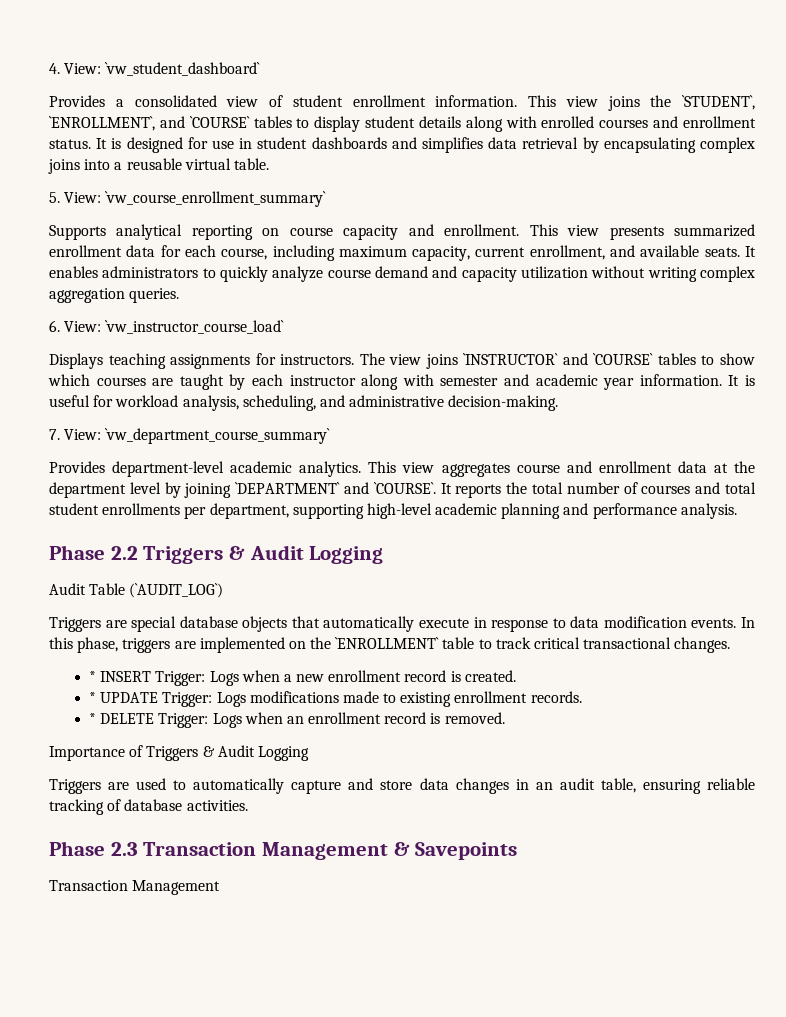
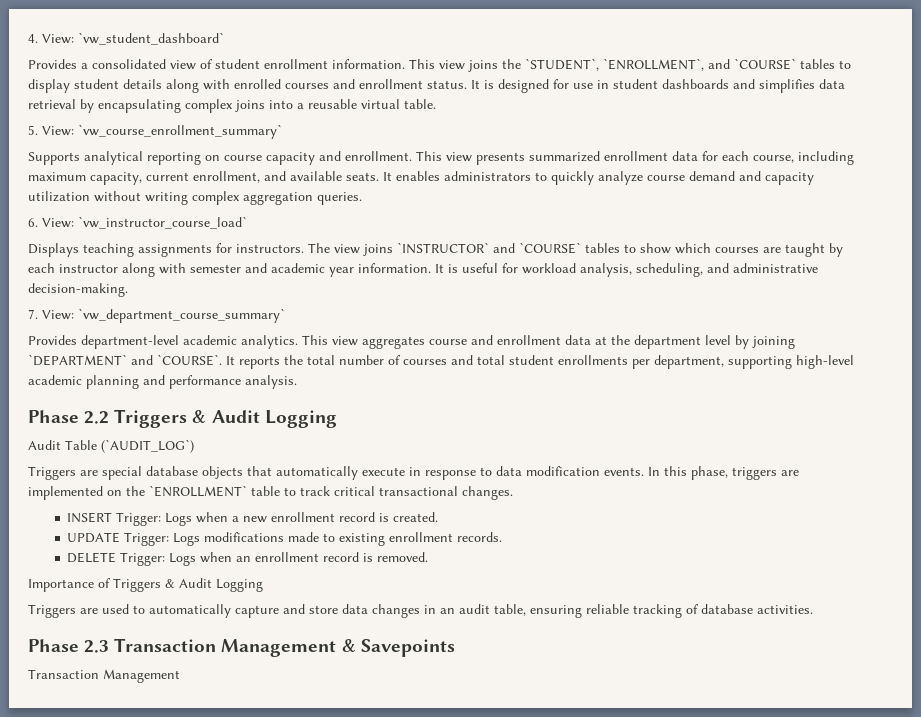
- * INSERT Trigger: Logs when a new enrollment record is created.
+ INSERT Trigger: Logs when a new enrollment record is created.
- * UPDATE Trigger: Logs modifications made to existing enrollment records.
+ UPDATE Trigger: Logs modifications made to existing enrollment records.
- * DELETE Trigger: Logs when an enrollment record is removed.
+ DELETE Trigger: Logs when an enrollment record is removed.

